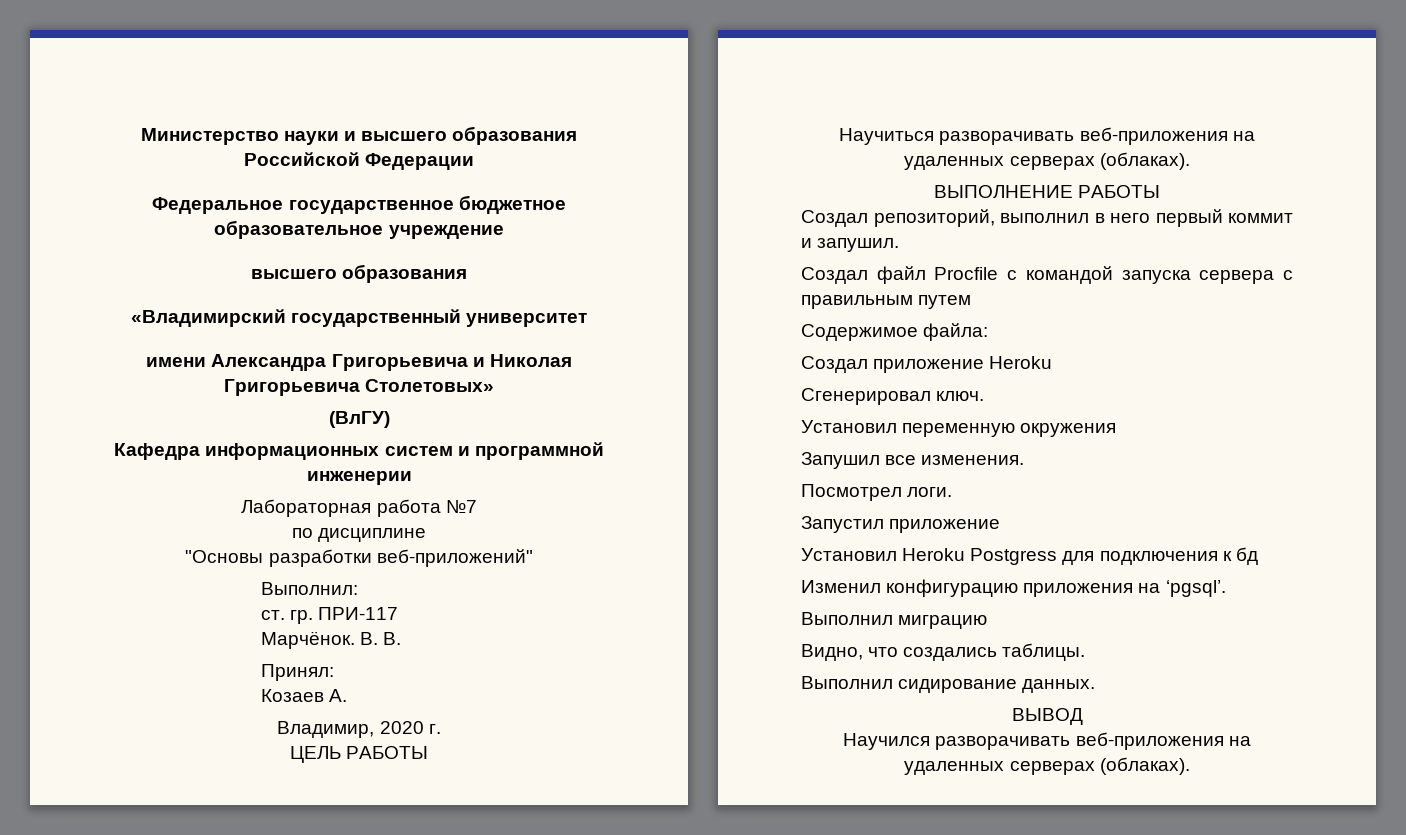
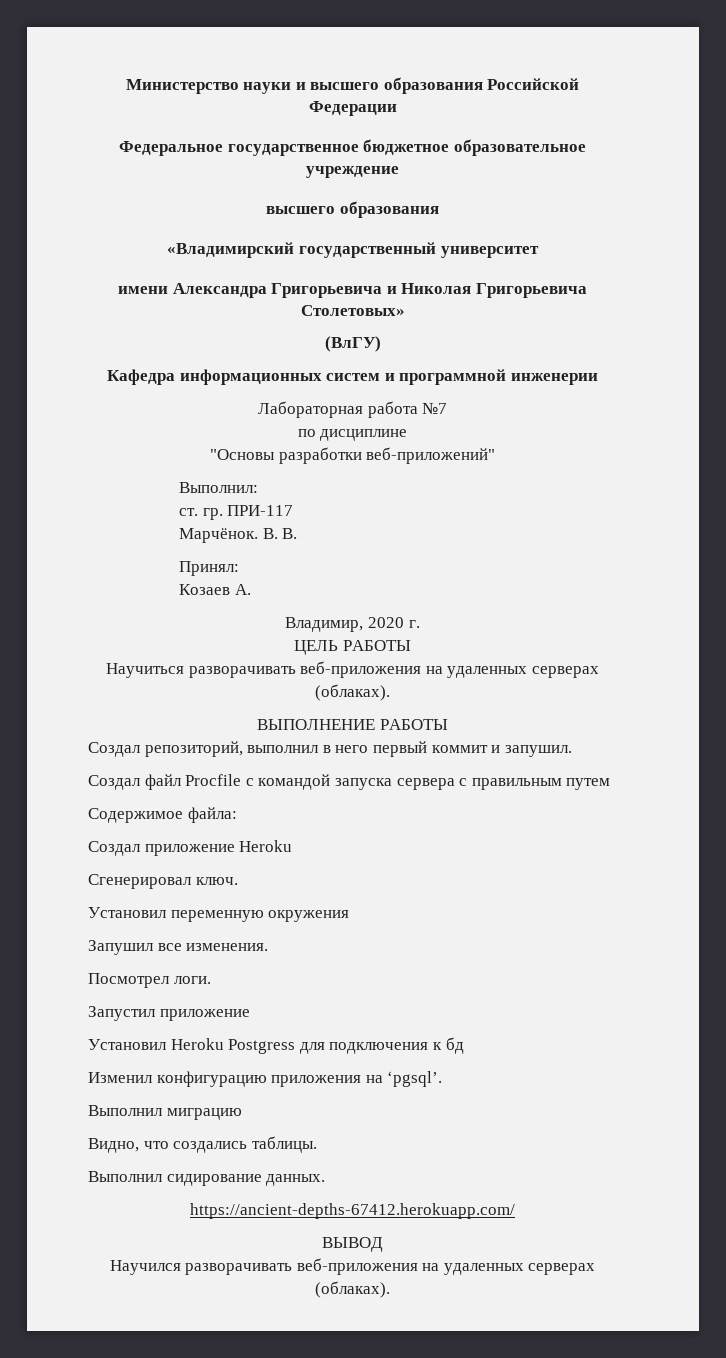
+ https://ancient-depths-67412.herokuapp.com/

